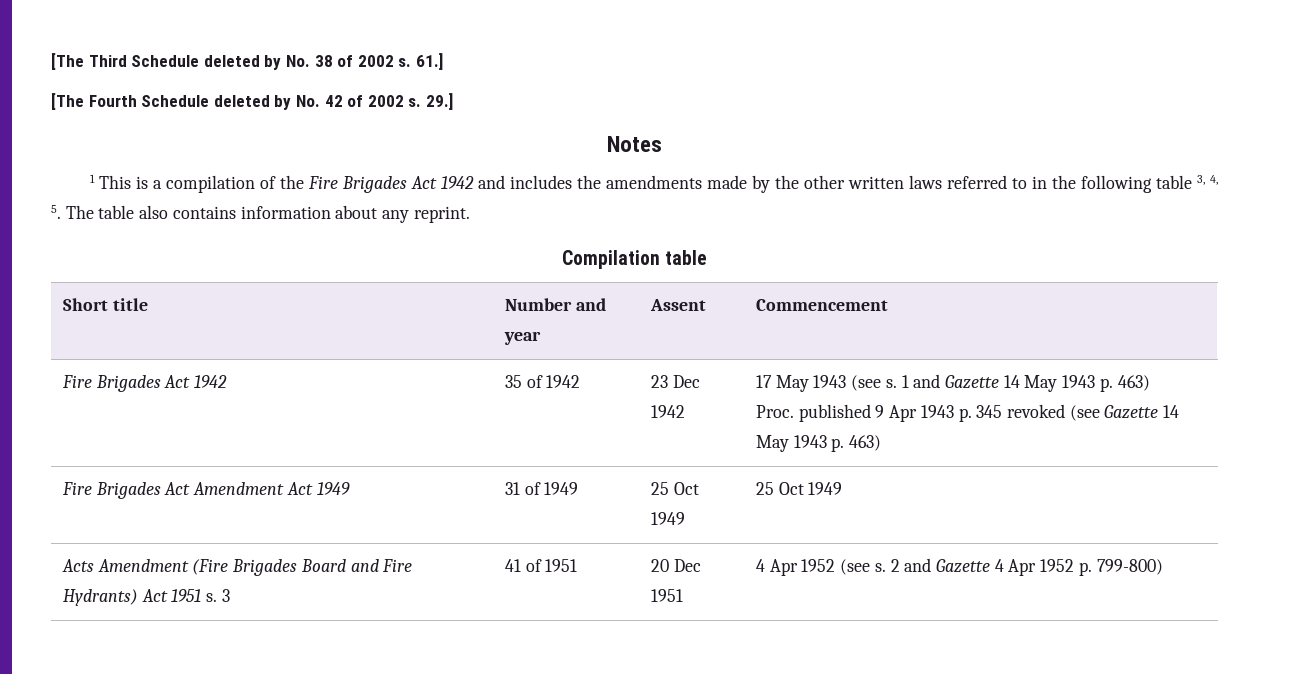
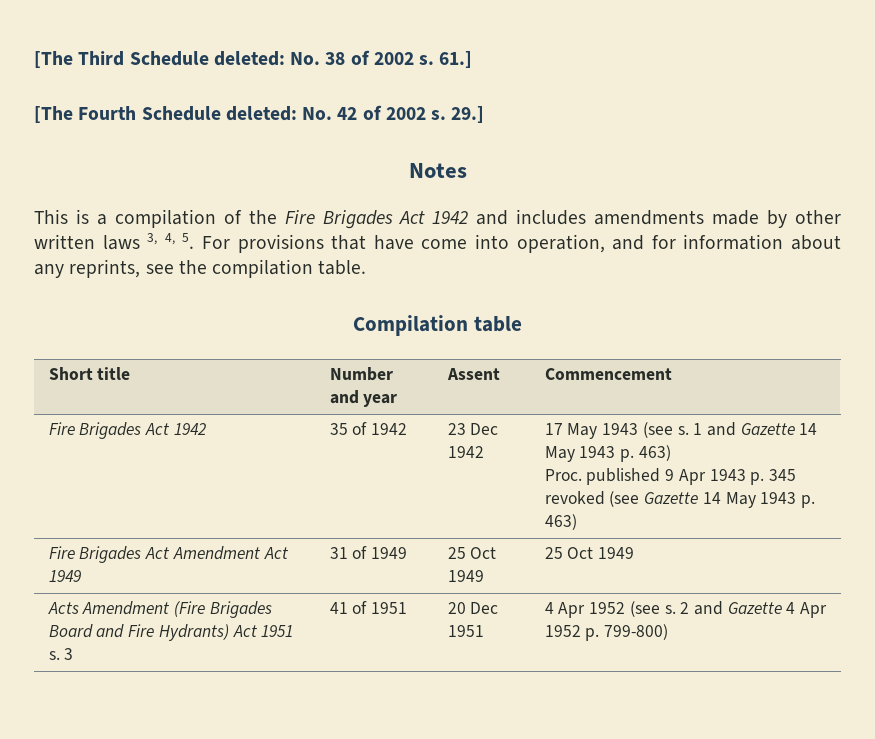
- [The Third Schedule deleted by No. 38 of 2002 s.
+ [The Third Schedule deleted: No. 38 of 2002 s.
- [The Fourth Schedule deleted by No. 42 of 2002 s.
+ [The Fourth Schedule deleted: No. 42 of 2002 s.
- 1 This is a compilation of the Fire Brigades Act 1942 and includes the amendments made by the other written laws referred to in the following table 3, 4, 5. The table also contains information about any reprint.
+ This is a compilation of the Fire Brigades Act 1942 and includes amendments made by other written laws 3, 4, 5. For provisions that have come into operation, and for information about any reprints, see the compilation table.

